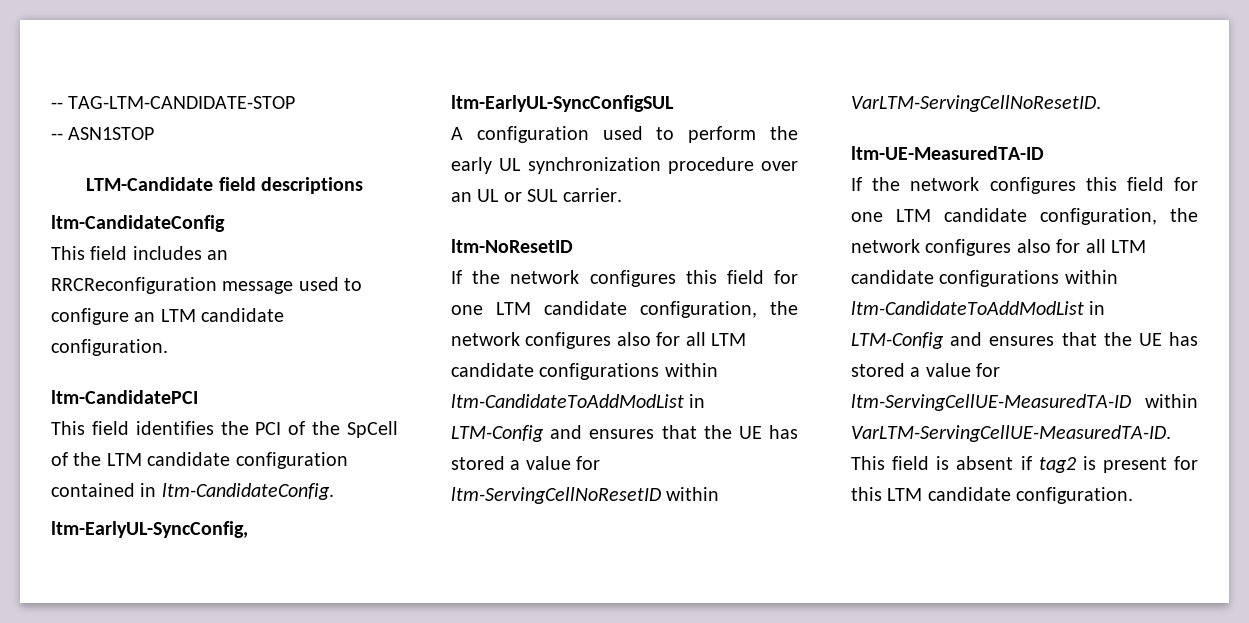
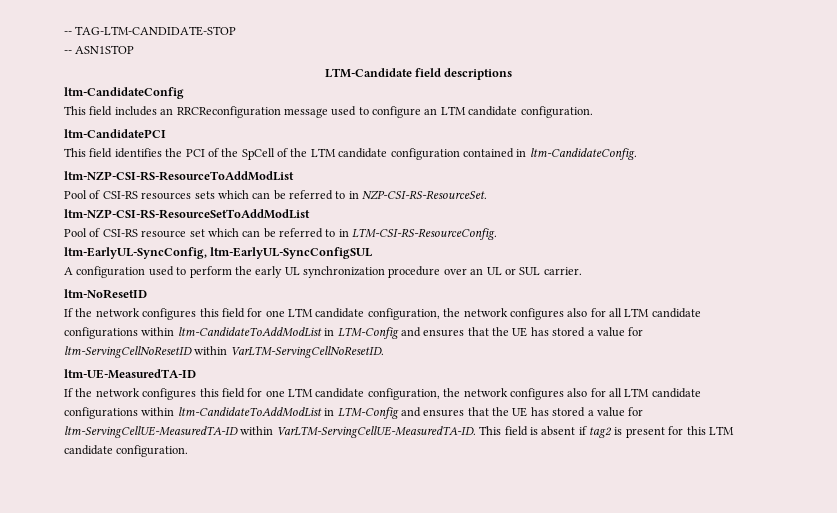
+ ltm-NZP-CSI-RS-ResourceToAddModList
+ Pool of CSI-RS resources sets which can be referred to in NZP-CSI-RS-ResourceSet.
+ ltm-NZP-CSI-RS-ResourceSetToAddModList
+ Pool of CSI-RS resource set which can be referred to in LTM-CSI-RS-ResourceConfig.

